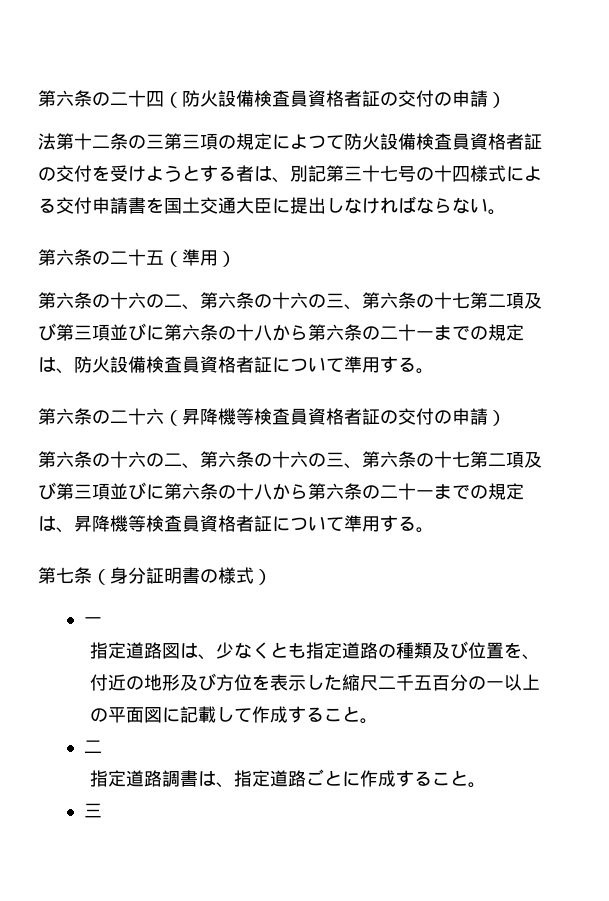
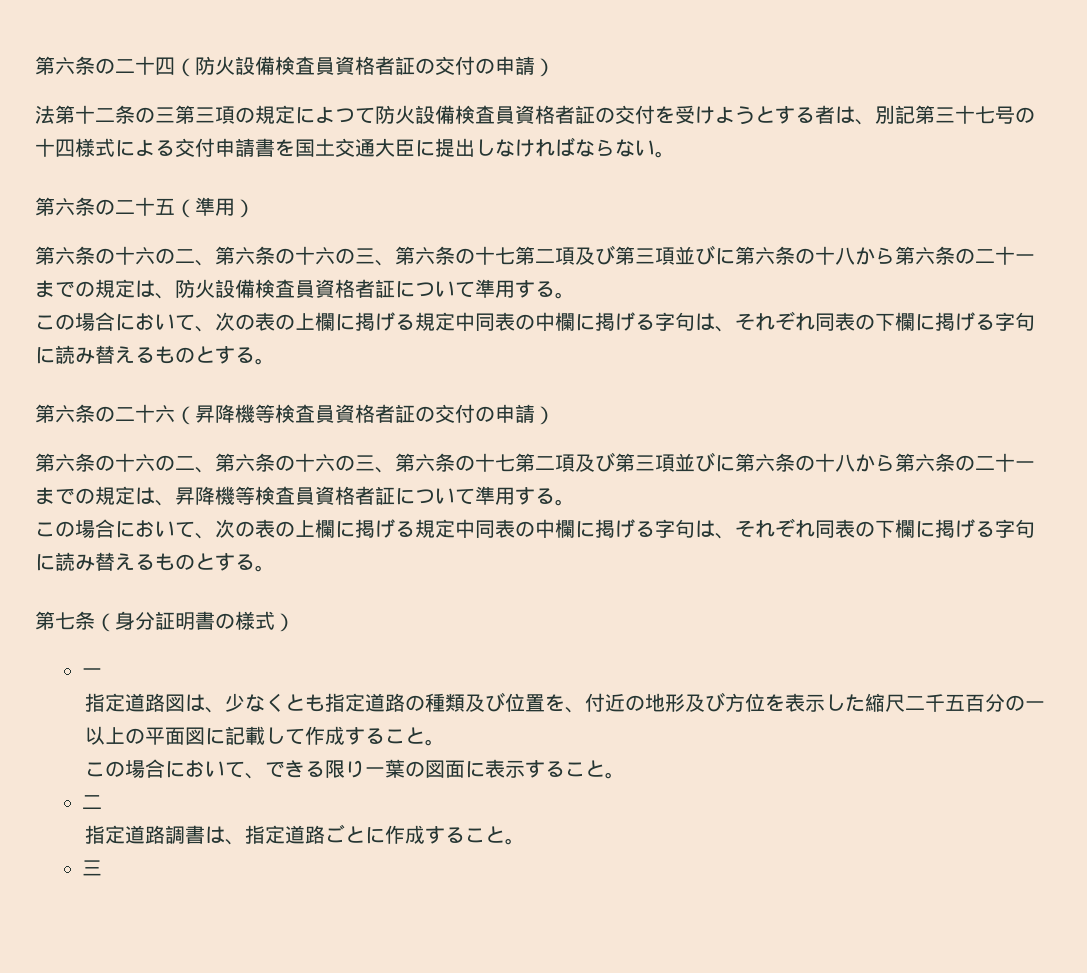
  第六条の十六の二、第六条の十六の三、第六条の十七第二項及び第三項並びに第六条の十八から第六条の二十一までの規定は、防火設備検査員資格者証について準用する。
+ この場合において、次の表の上欄に掲げる規定中同表の中欄に掲げる字句は、それぞれ同表の下欄に掲げる字句に読み替えるものとする。
  第六条の十六の二、第六条の十六の三、第六条の十七第二項及び第三項並びに第六条の十八から第六条の二十一までの規定は、昇降機等検査員資格者証について準用する。
+ この場合において、次の表の上欄に掲げる規定中同表の中欄に掲げる字句は、それぞれ同表の下欄に掲げる字句に読み替えるものとする。
+ この場合において、できる限り一葉の図面に表示すること。

